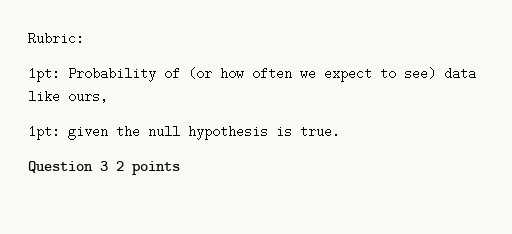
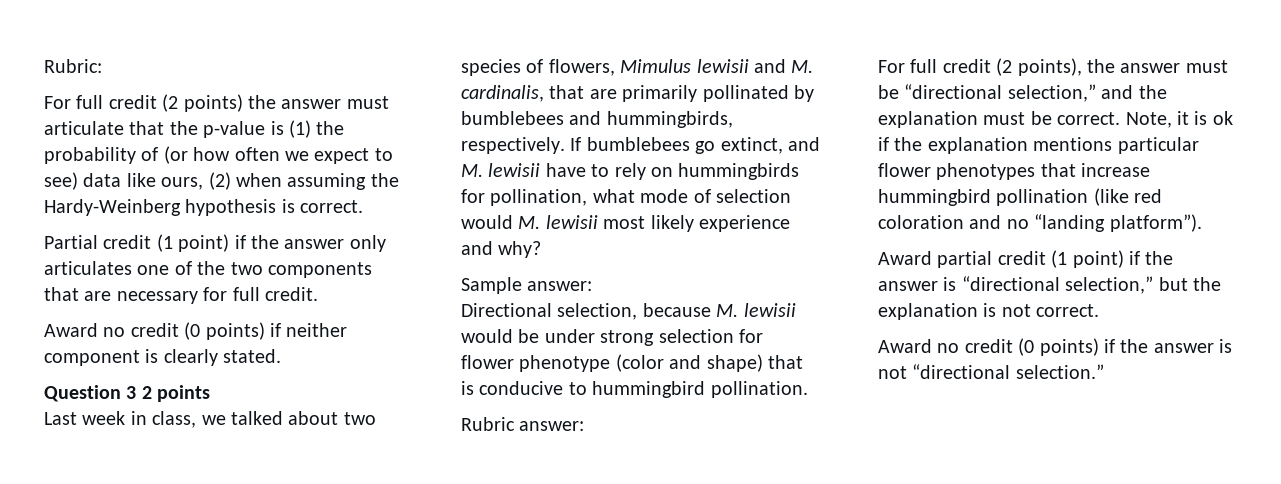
- 1pt: Probability of (or how often we expect to see) data like ours,
- 1pt: given the null hypothesis is true.
+ For full credit (2 points) the answer must articulate that the p-value is (1) the probability of (or how often we expect to see) data like ours, (2) when assuming the Hardy-Weinberg hypothesis is correct.
+ Partial credit (1 point) if the answer only articulates one of the two components that are necessary for full credit.
+ Award no credit (0 points) if neither component is clearly stated.
  Question 3 2 points
+ Last week in class, we talked about two species of flowers, Mimulus lewisii and M. cardinalis, that are primarily pollinated by bumblebees and hummingbirds, respectively. If bumblebees go extinct, and M. lewisii have to rely on hummingbirds for pollination, what mode of selection would M. lewisii most likely experience and why?
+ Sample answer:
+ Directional selection, because M. lewisii would be under strong selection for flower phenotype (color and shape) that is conducive to hummingbird pollination.
+ Rubric answer:
+ For full credit (2 points), the answer must be “directional selection,” and the explanation must be correct. Note, it is ok if the explanation mentions particular flower phenotypes that increase hummingbird pollination (like red coloration and no “landing platform”).
+ Award partial credit (1 point) if the answer is “directional selection,” but the explanation is not correct.
+ Award no credit (0 points) if the answer is not “directional selection.”

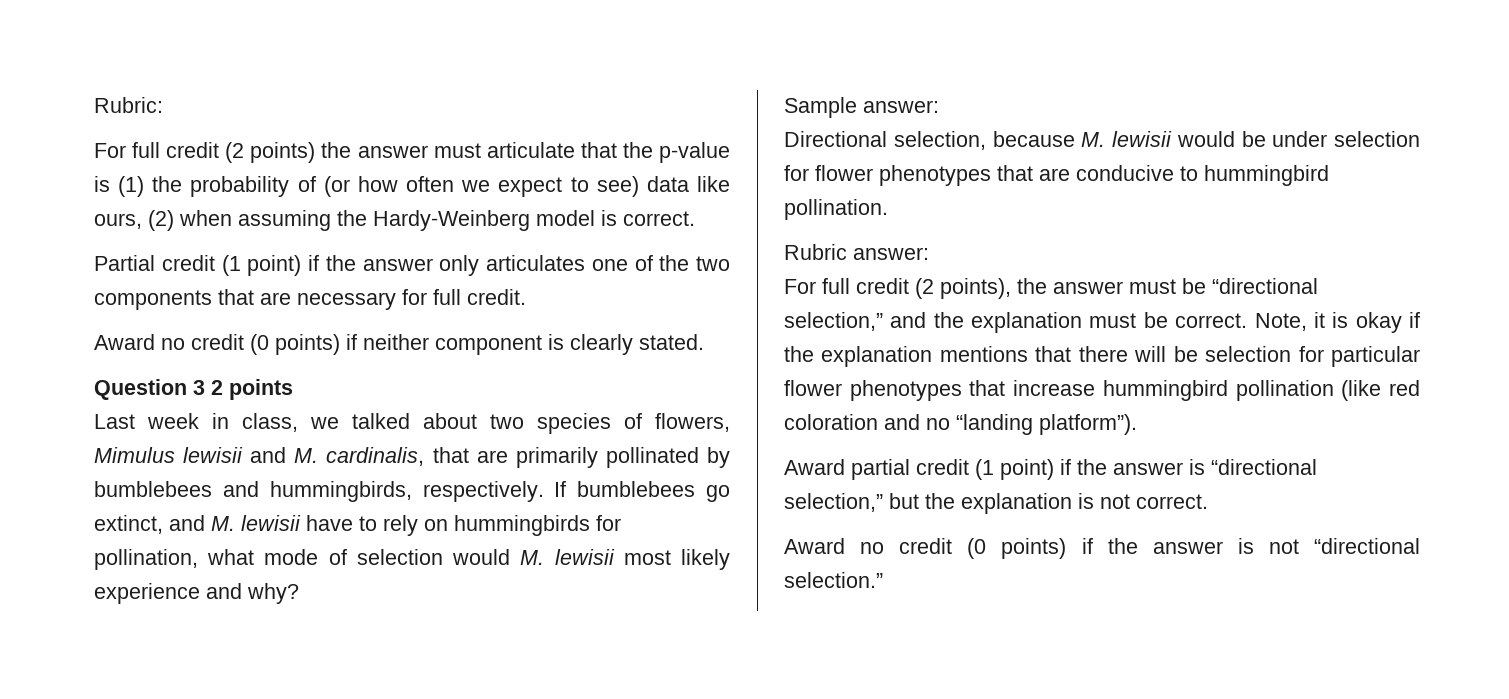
- For full credit (2 points) the answer must articulate that the p-value is (1) the probability of (or how often we expect to see) data like ours, (2) when assuming the Hardy-Weinberg hypothesis is correct.
+ For full credit (2 points) the answer must articulate that the p-value is (1) the probability of (or how often we expect to see) data like ours, (2) when assuming the Hardy-Weinberg model is correct.
- Directional selection, because M. lewisii would be under strong selection for flower phenotype (color and shape) that is conducive to hummingbird pollination.
+ Directional selection, because M. lewisii would be under selection for flower phenotypes that are conducive to hummingbird pollination.
- Note, it is ok if the explanation mentions particular flower phenotypes that increase hummingbird pollination (like red coloration and no “landing platform”).
+ Note, it is okay if the explanation mentions that there will be selection for particular flower phenotypes that increase hummingbird pollination (like red coloration and no “landing platform”).

